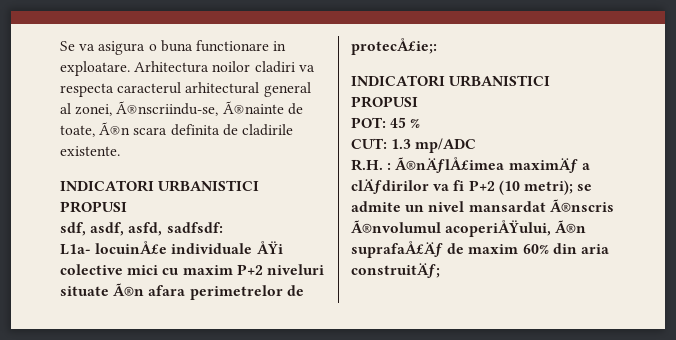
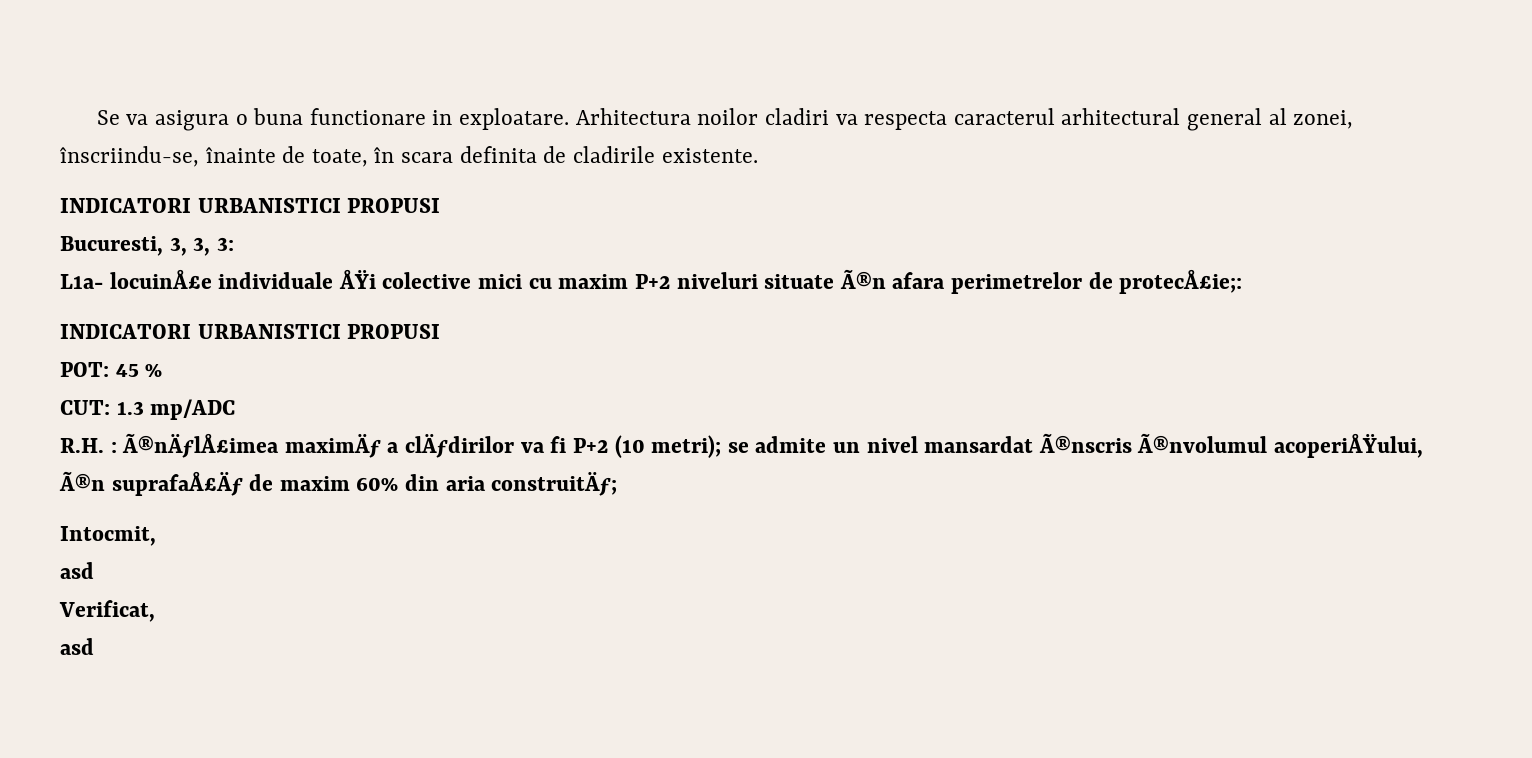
- Arhitectura noilor cladiri va respecta caracterul arhitectural general al zonei, Ã®nscriindu-se, Ã®nainte de toate, Ã®n scara definita de cladirile existente.
+ Arhitectura noilor cladiri va respecta caracterul arhitectural general al zonei, înscriindu-se, înainte de toate, în scara definita de cladirile existente.
- sdf, asdf, asfd, sadfsdf:
+ Bucuresti, 3, 3, 3:
+ Intocmit,
+ asd
+ Verificat,
+ asd

